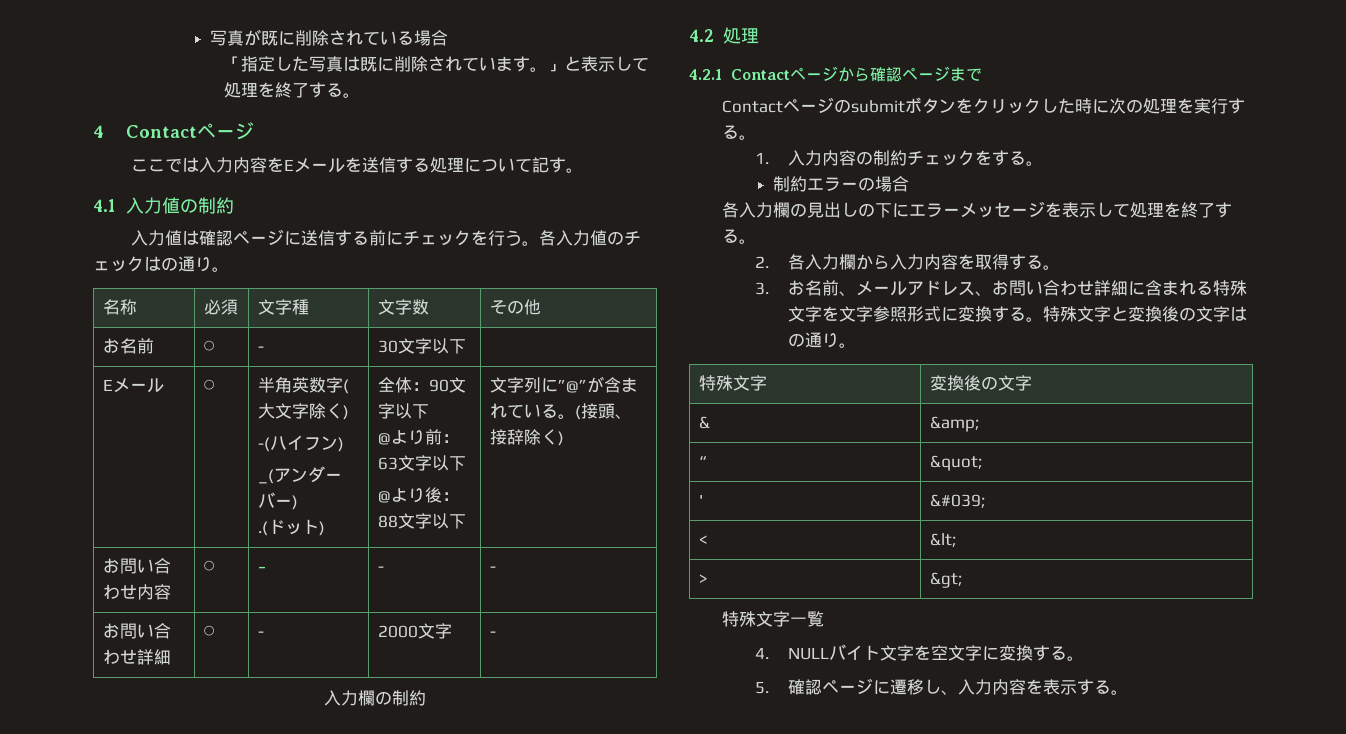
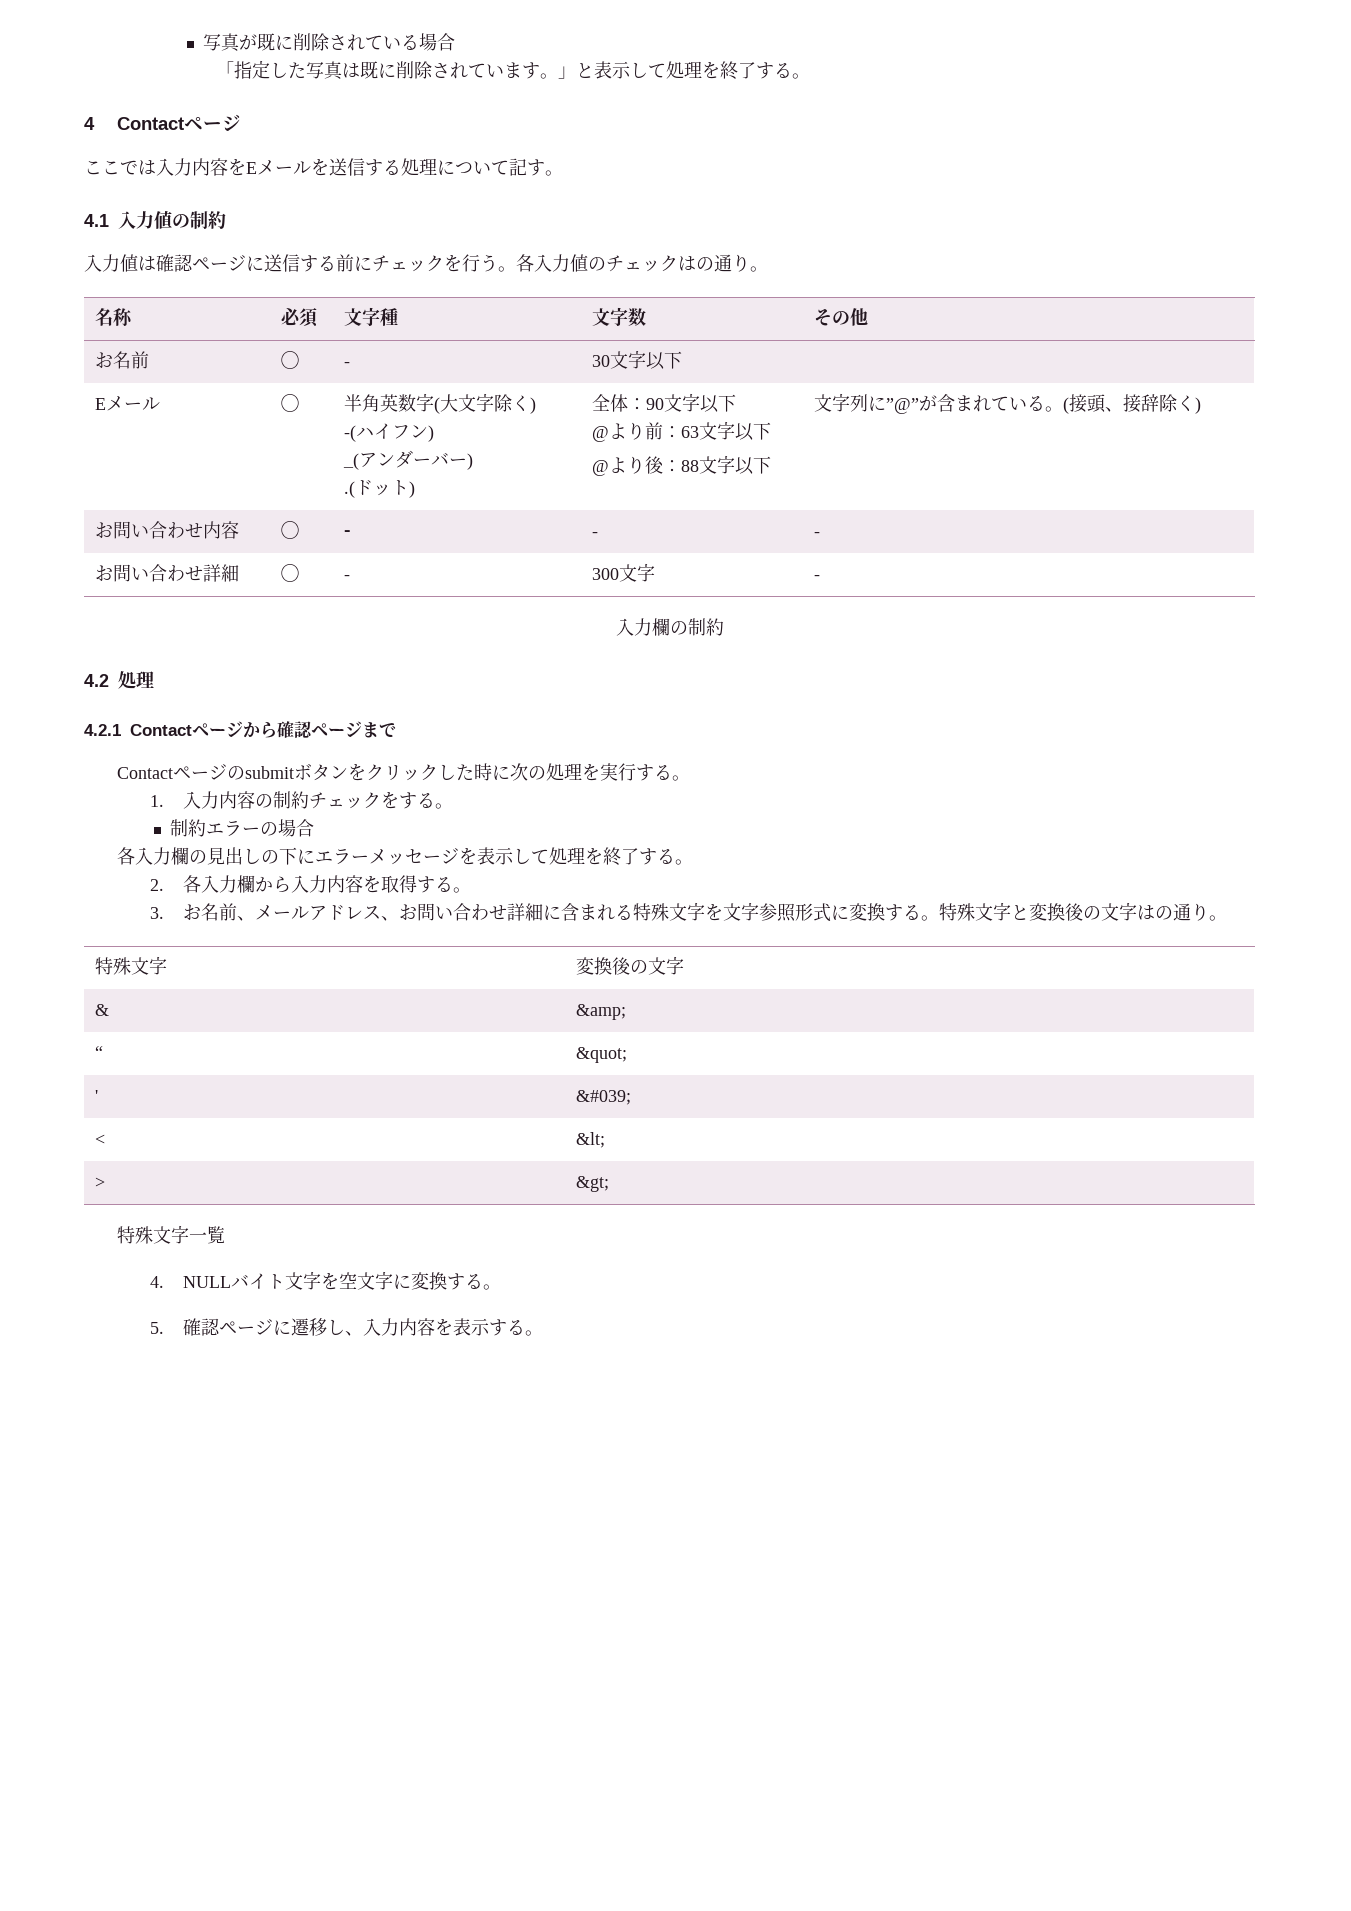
- お問い合わせ詳細 | ◯ | - | 2000文字 | -
+ お問い合わせ詳細 | ◯ | - | 300文字 | -

